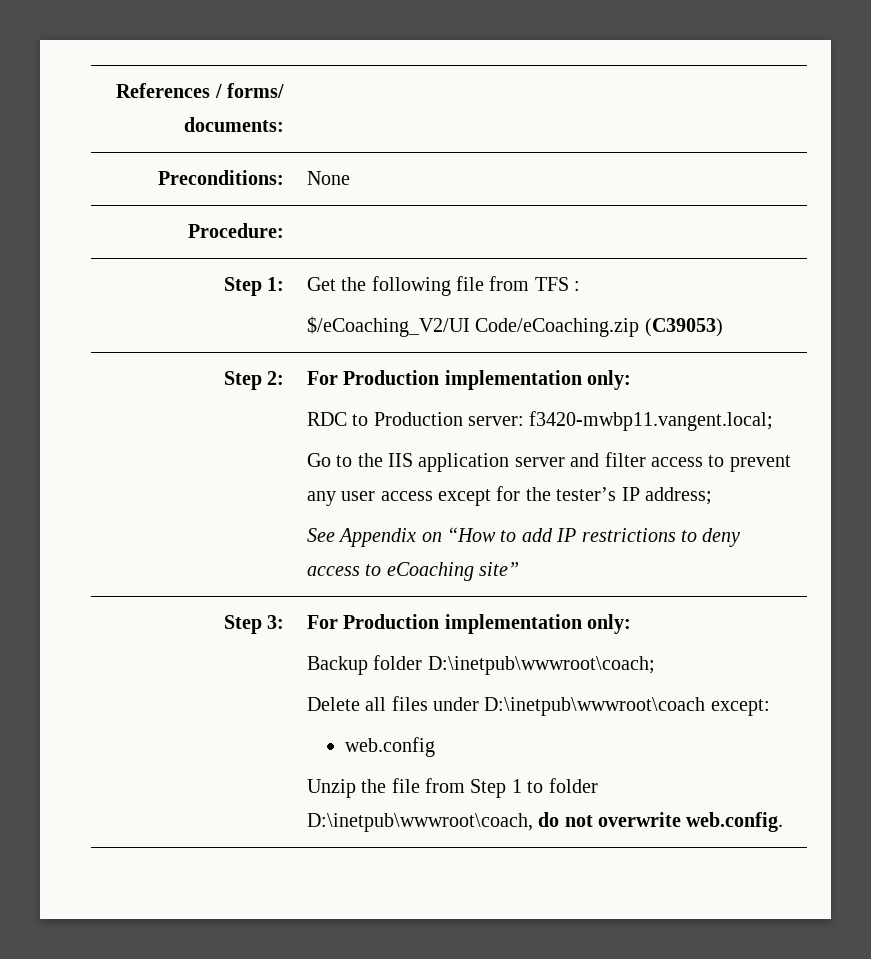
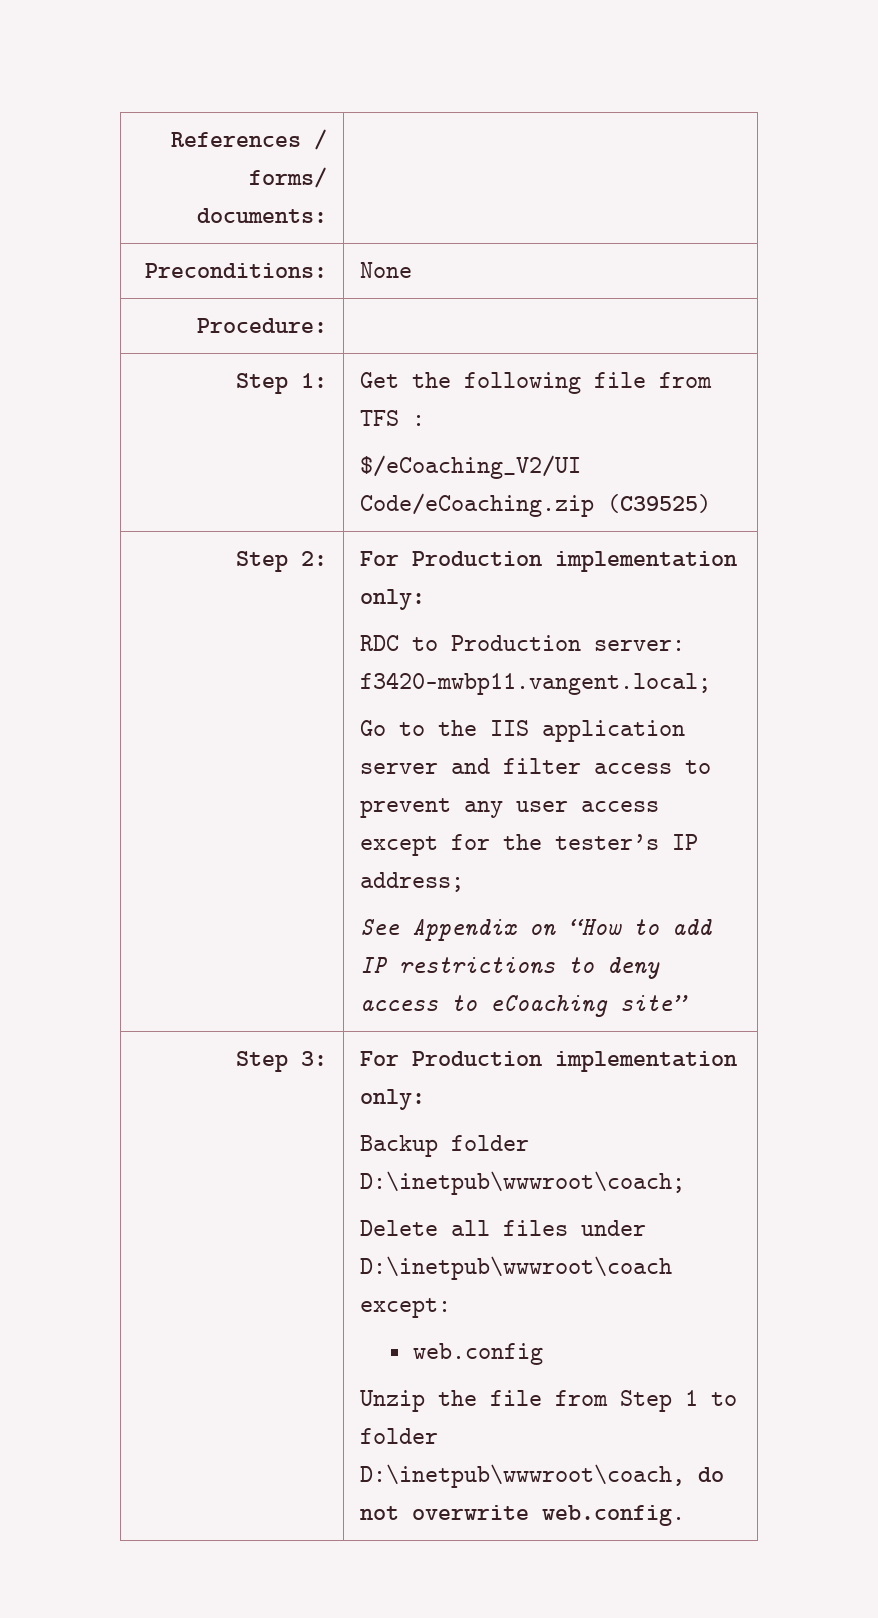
  Step 1: | Get the following file from TFS :
- $/eCoaching_V2/UI Code/eCoaching.zip (C39053)
+ $/eCoaching_V2/UI Code/eCoaching.zip (C39525)

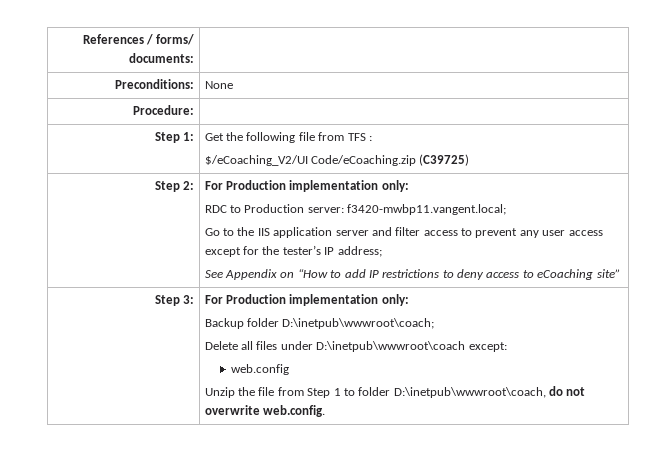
  Step 1: | Get the following file from TFS :
- $/eCoaching_V2/UI Code/eCoaching.zip (C39525)
+ $/eCoaching_V2/UI Code/eCoaching.zip (C39725)

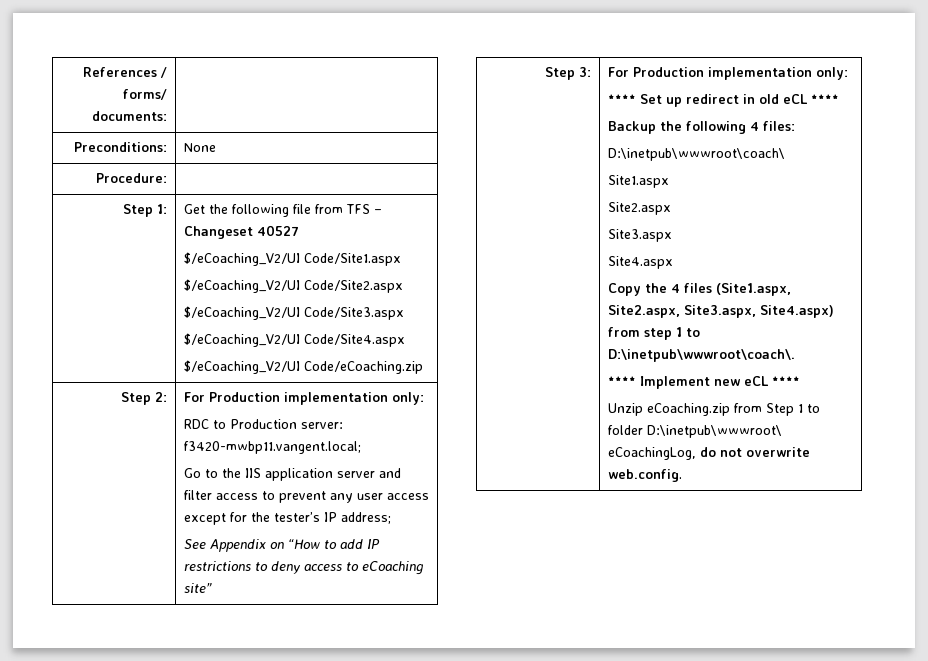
- Step 1: | Get the following file from TFS :
- $/eCoaching_V2/UI Code/eCoaching.zip (C39725)
+ Step 1: | Get the following file from TFS – Changeset 40527
+ $/eCoaching_V2/UI Code/Site1.aspx
+ $/eCoaching_V2/UI Code/Site2.aspx
+ $/eCoaching_V2/UI Code/Site3.aspx
+ $/eCoaching_V2/UI Code/Site4.aspx
+ $/eCoaching_V2/UI Code/eCoaching.zip
- Backup folder D:\inetpub\wwwroot\coach;
- Delete all files under D:\inetpub\wwwroot\coach except:
- web.config
+ **** Set up redirect in old eCL ****
+ Backup the following 4 files:
+ D:\inetpub\wwwroot\coach\
+ Site1.aspx
+ Site2.aspx
+ Site3.aspx
+ Site4.aspx
+ Copy the 4 files (Site1.aspx, Site2.aspx, Site3.aspx, Site4.aspx) from step 1 to D:\inetpub\wwwroot\coach\.
+ **** Implement new eCL ****
- Unzip the file from Step 1 to folder D:\inetpub\wwwroot\coach, do not overwrite web.config.
+ Unzip eCoaching.zip from Step 1 to folder D:\inetpub\wwwroot\ eCoachingLog, do not overwrite web.config.

